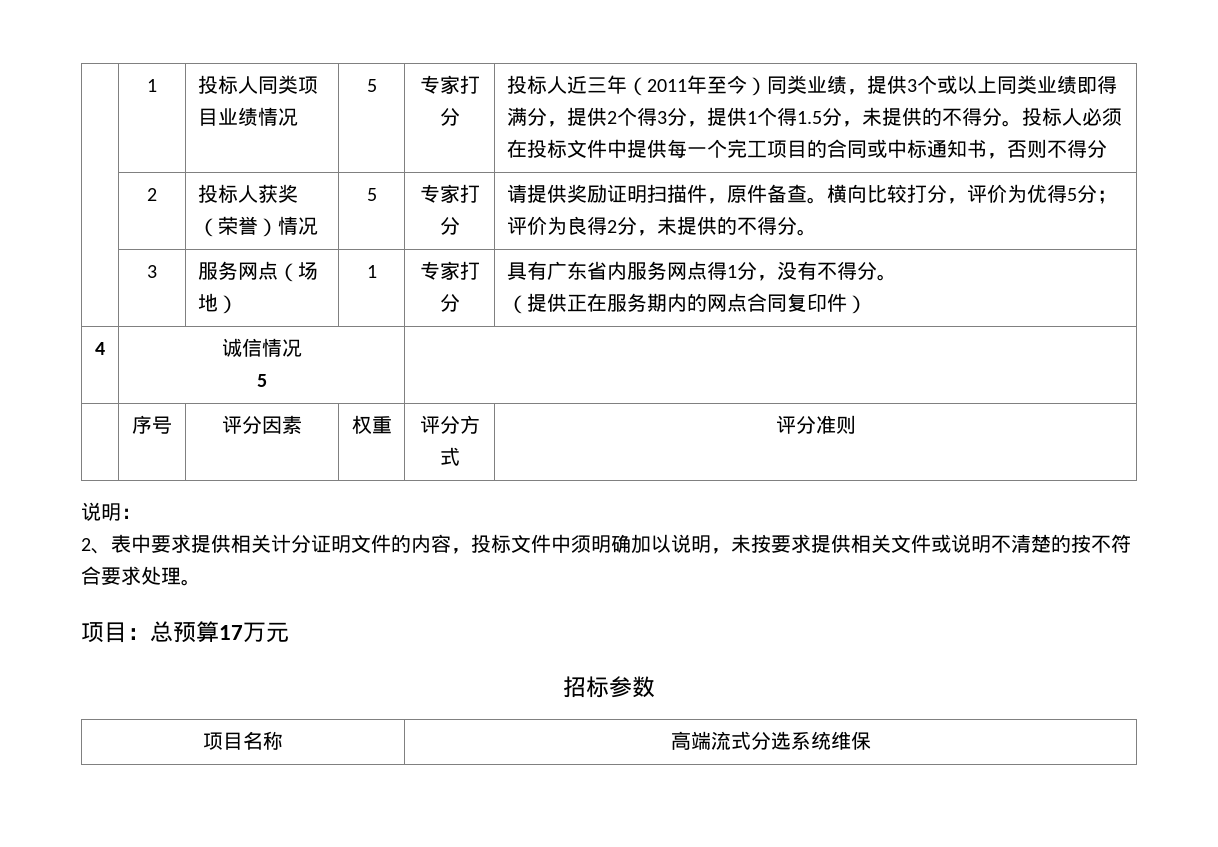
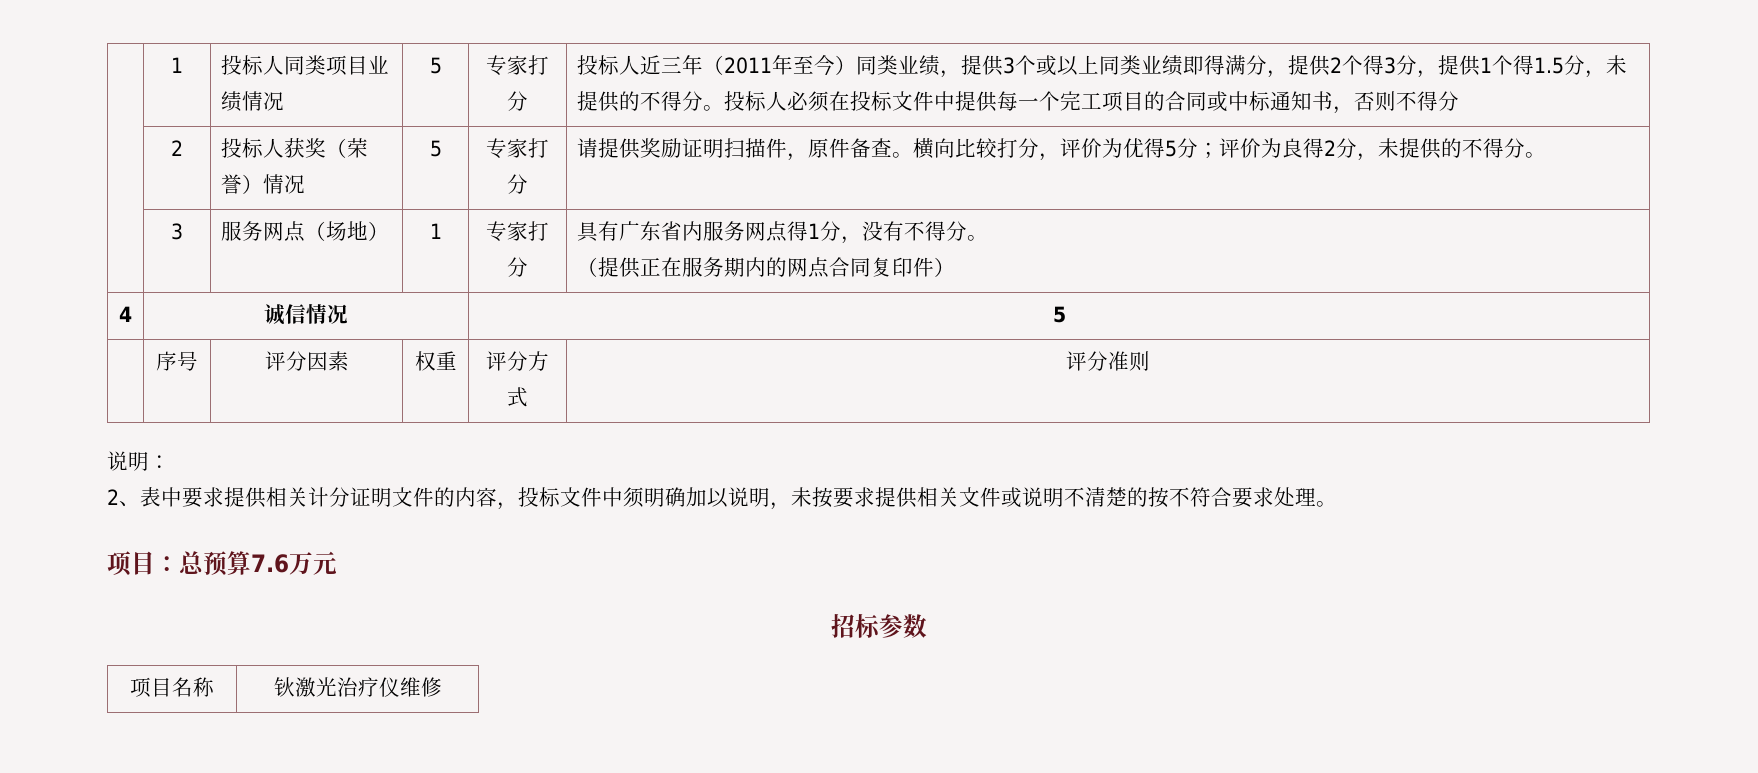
- 4 | 诚信情况
- 5 |
+ 4 | 诚信情况 | 5
- 项目：总预算17万元
+ 项目：总预算7.6万元
- 项目名称 | 高端流式分选系统维保
+ 项目名称 | 钬激光治疗仪维修

